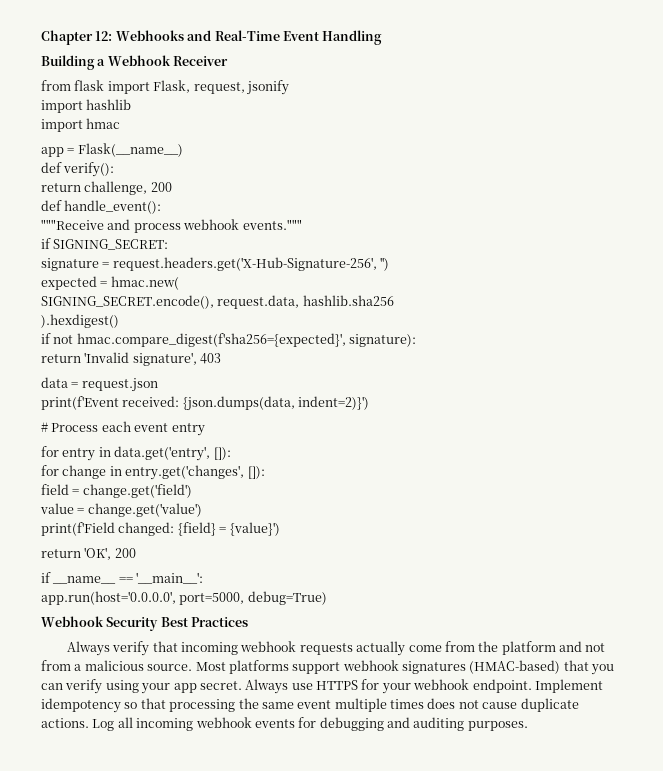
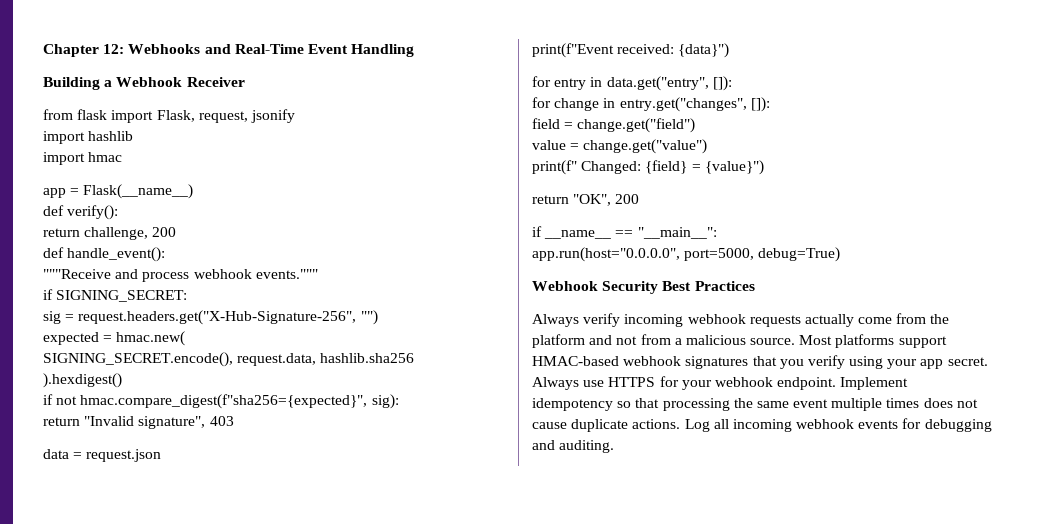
- signature = request.headers.get('X-Hub-Signature-256', '')
+ sig = request.headers.get("X-Hub-Signature-256", "")
- if not hmac.compare_digest(f'sha256={expected}', signature):
- return 'Invalid signature', 403
+ if not hmac.compare_digest(f"sha256={expected}", sig):
+ return "Invalid signature", 403
- print(f'Event received: {json.dumps(data, indent=2)}')
- # Process each event entry
+ print(f"Event received: {data}")
- for entry in data.get('entry', []):
+ for entry in data.get("entry", []):
- for change in entry.get('changes', []):
+ for change in entry.get("changes", []):
- field = change.get('field')
+ field = change.get("field")
- value = change.get('value')
- print(f'Field changed: {field} = {value}')
- return 'OK', 200
+ value = change.get("value")
+ print(f" Changed: {field} = {value}")
+ return "OK", 200
- if __name__ == '__main__':
- app.run(host='0.0.0.0', port=5000, debug=True)
+ if __name__ == "__main__":
+ app.run(host="0.0.0.0", port=5000, debug=True)
- Always verify that incoming webhook requests actually come from the platform and not from a malicious source.
+ Always verify incoming webhook requests actually come from the platform and not from a malicious source.
- Most platforms support webhook signatures (HMAC-based) that you can verify using your app secret.
+ Most platforms support HMAC-based webhook signatures that you verify using your app secret.
- Log all incoming webhook events for debugging and auditing purposes.
+ Log all incoming webhook events for debugging and auditing.

